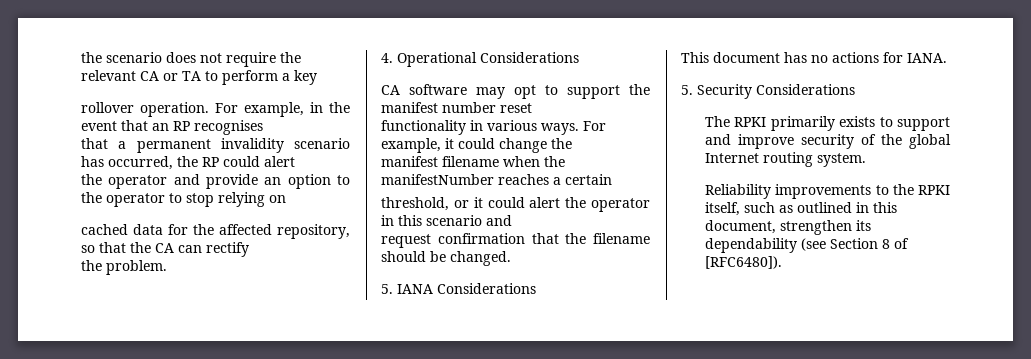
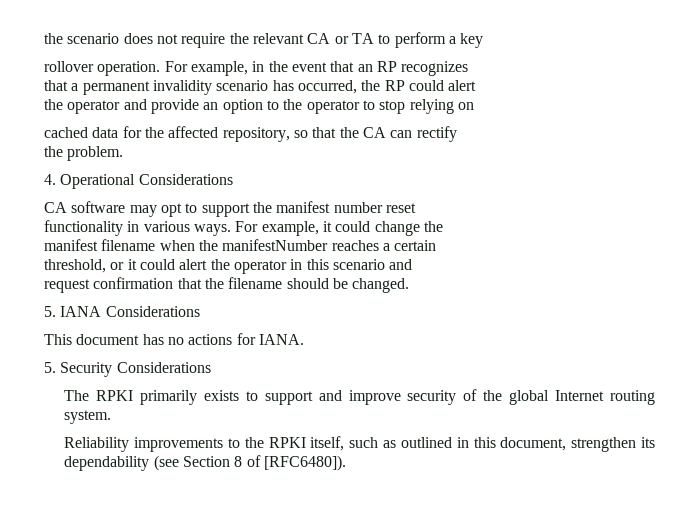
- For example, in the event that an RP recognises
+ For example, in the event that an RP recognizes

